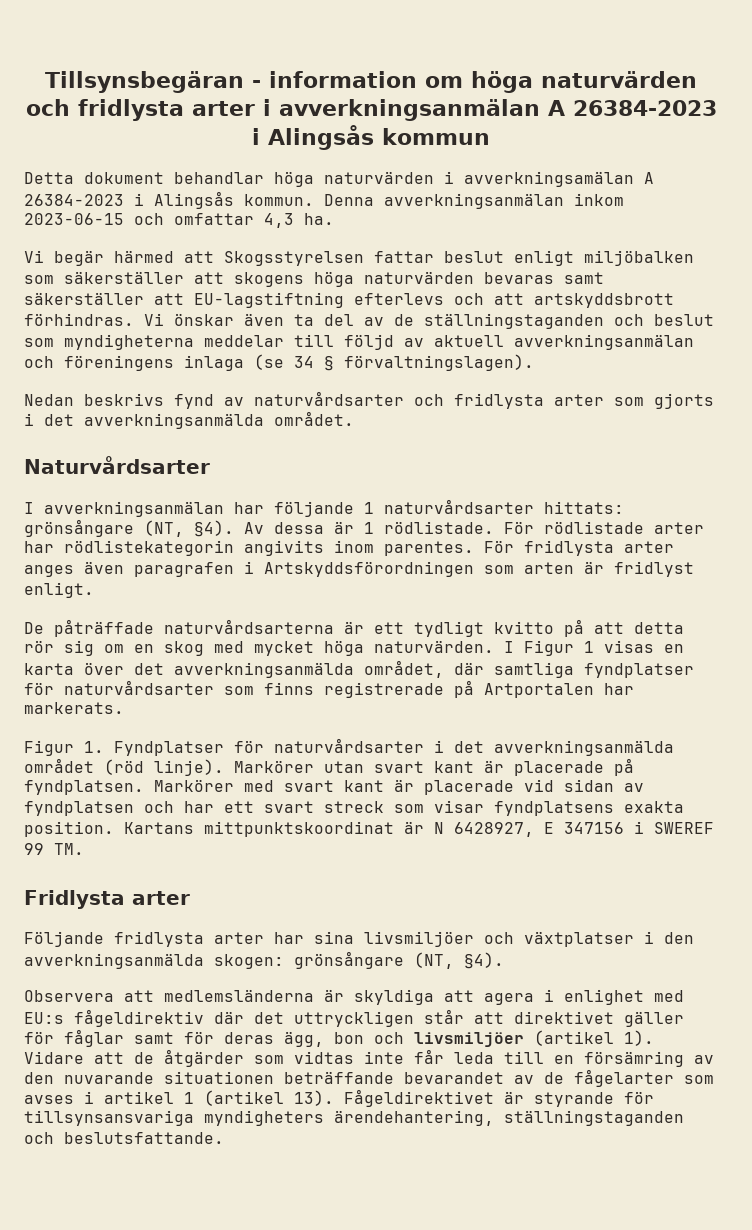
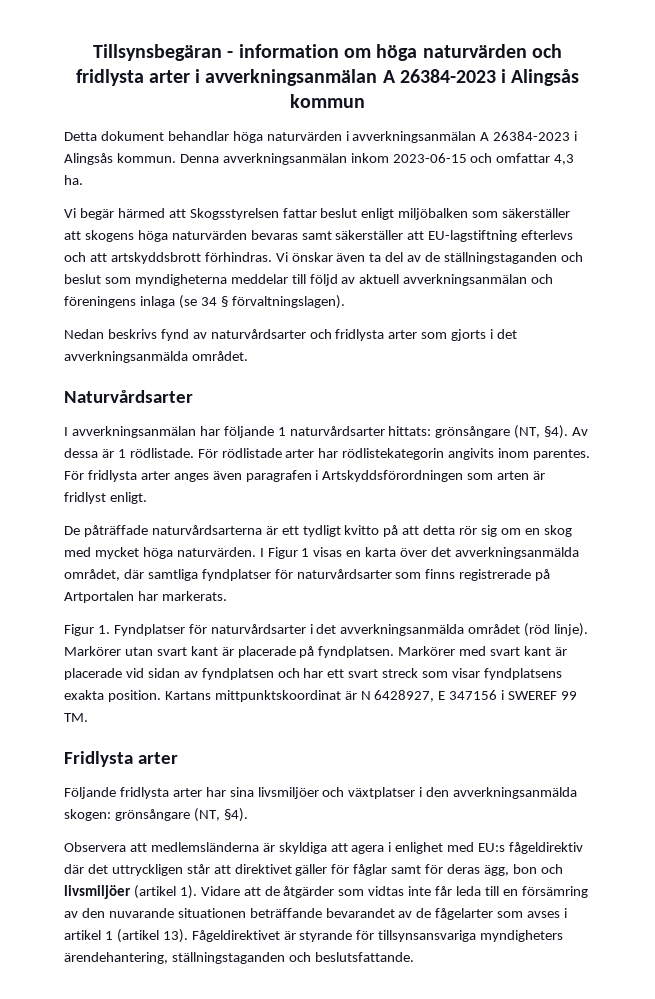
- Detta dokument behandlar höga naturvärden i avverkningsamälan A 26384-2023 i Alingsås kommun.
+ Detta dokument behandlar höga naturvärden i avverkningsanmälan A 26384-2023 i Alingsås kommun.

